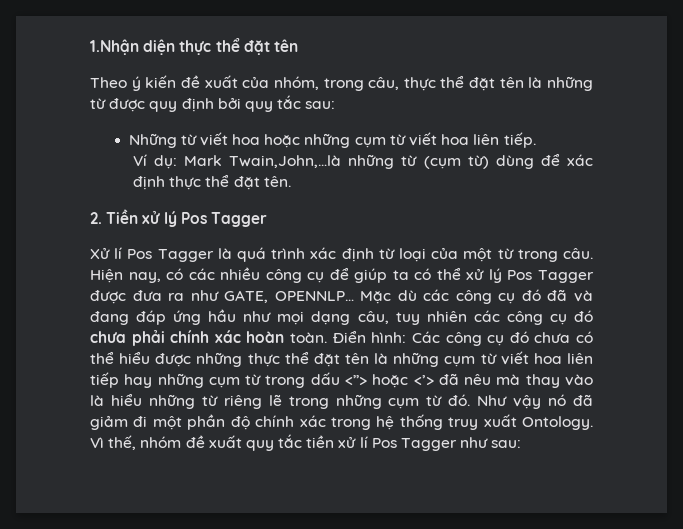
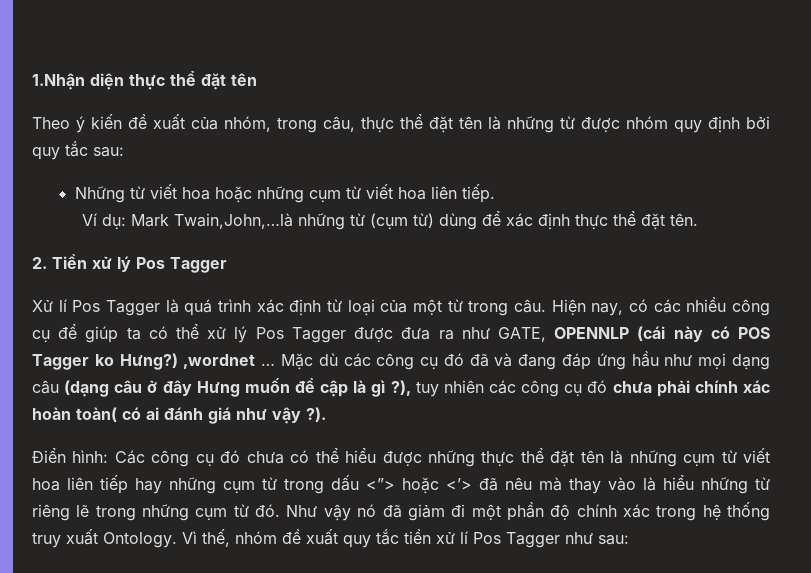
- Theo ý kiến đề xuất của nhóm, trong câu, thực thể đặt tên là những từ được quy định bởi quy tắc sau:
+ Theo ý kiến đề xuất của nhóm, trong câu, thực thể đặt tên là những từ được nhóm quy định bởi quy tắc sau:
- Hiện nay, có các nhiều công cụ để giúp ta có thể xử lý Pos Tagger được đưa ra như GATE, OPENNLP…
+ Hiện nay, có các nhiều công cụ để giúp ta có thể xử lý Pos Tagger được đưa ra như GATE, OPENNLP (cái này có POS Tagger ko Hưng?) ,wordnet …
- Mặc dù các công cụ đó đã và đang đáp ứng hầu như mọi dạng câu, tuy nhiên các công cụ đó chưa phải chính xác hoàn toàn. Điển hình:
+ Mặc dù các công cụ đó đã và đang đáp ứng hầu như mọi dạng câu (dạng câu ở đây Hưng muốn đề cập là gì ?), tuy nhiên các công cụ đó chưa phải chính xác hoàn toàn( có ai đánh giá như vậy ?).
+ Điển hình:

